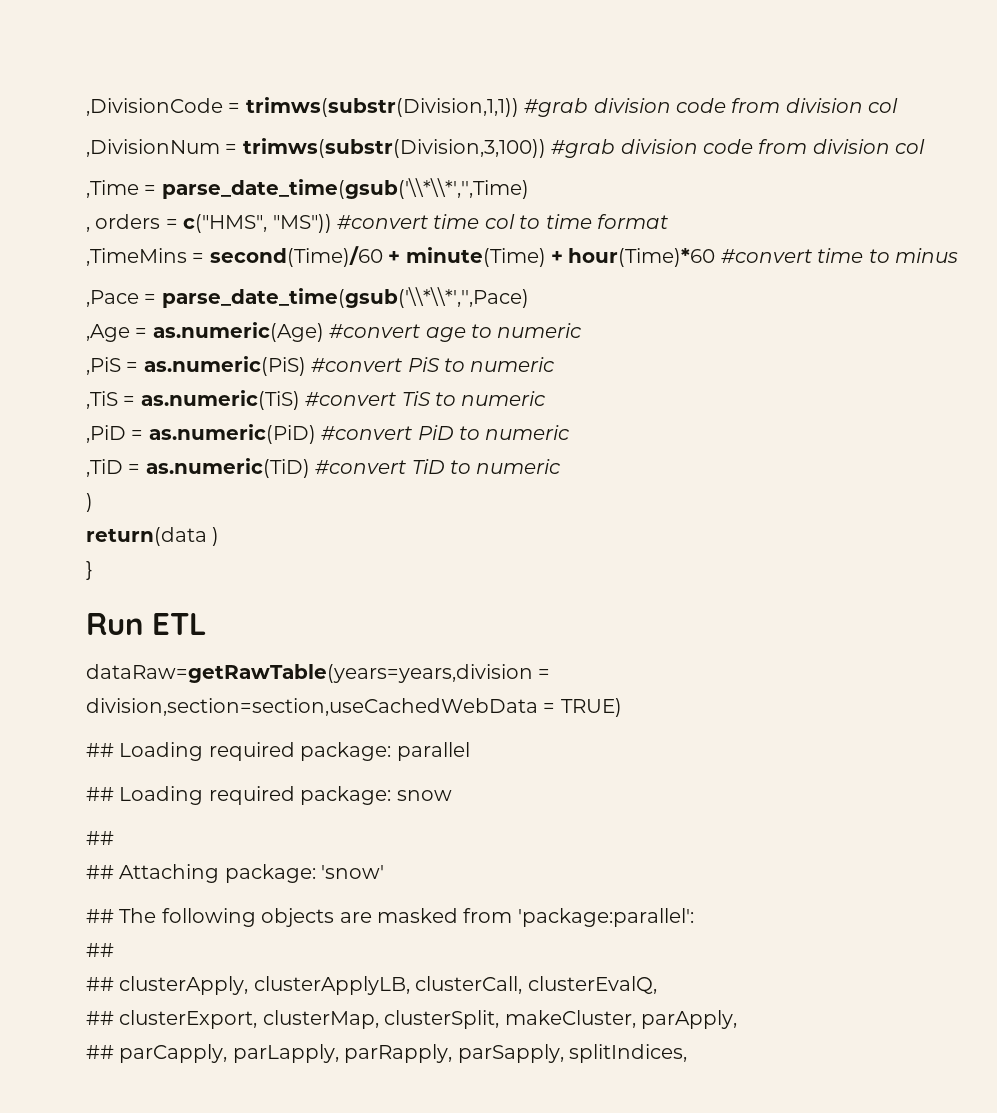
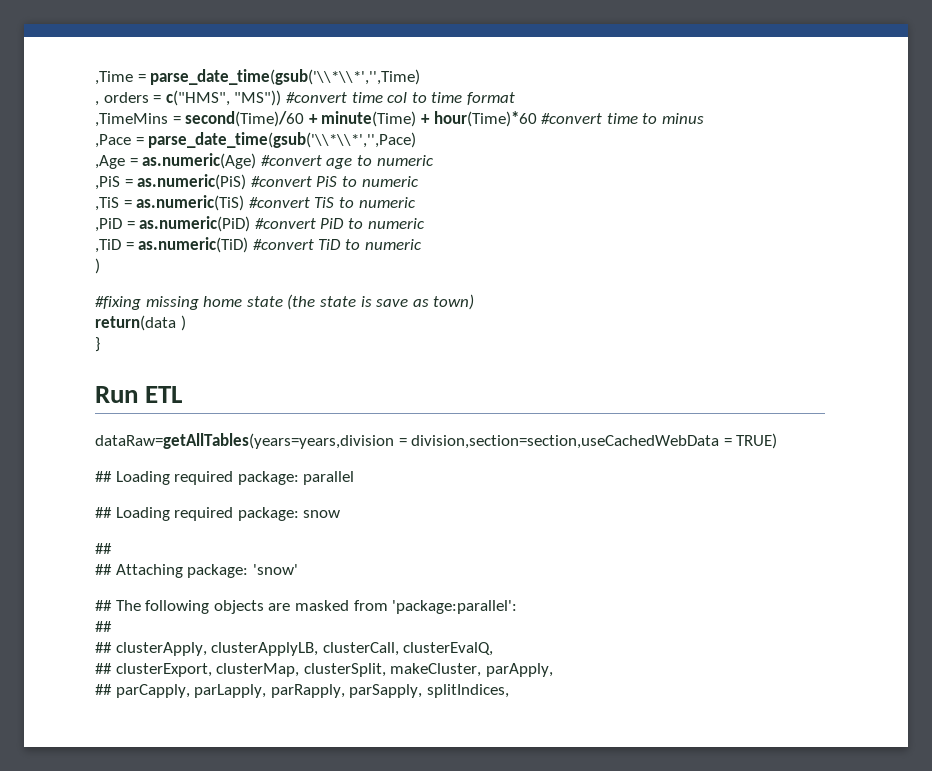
- ,DivisionCode = trimws(substr(Division,1,1)) #grab division code from division col
- ,DivisionNum = trimws(substr(Division,3,100)) #grab division code from division col
+ #fixing missing home state (the state is save as town)
- dataRaw=getRawTable(years=years,division = division,section=section,useCachedWebData = TRUE)
+ dataRaw=getAllTables(years=years,division = division,section=section,useCachedWebData = TRUE)

